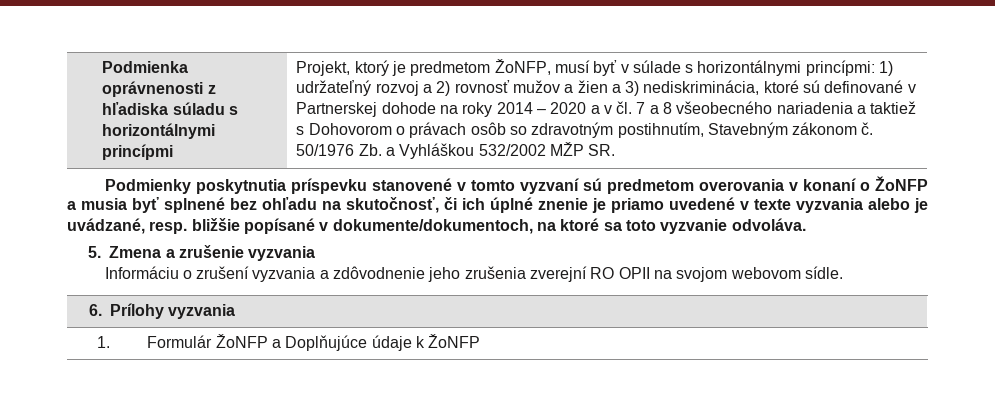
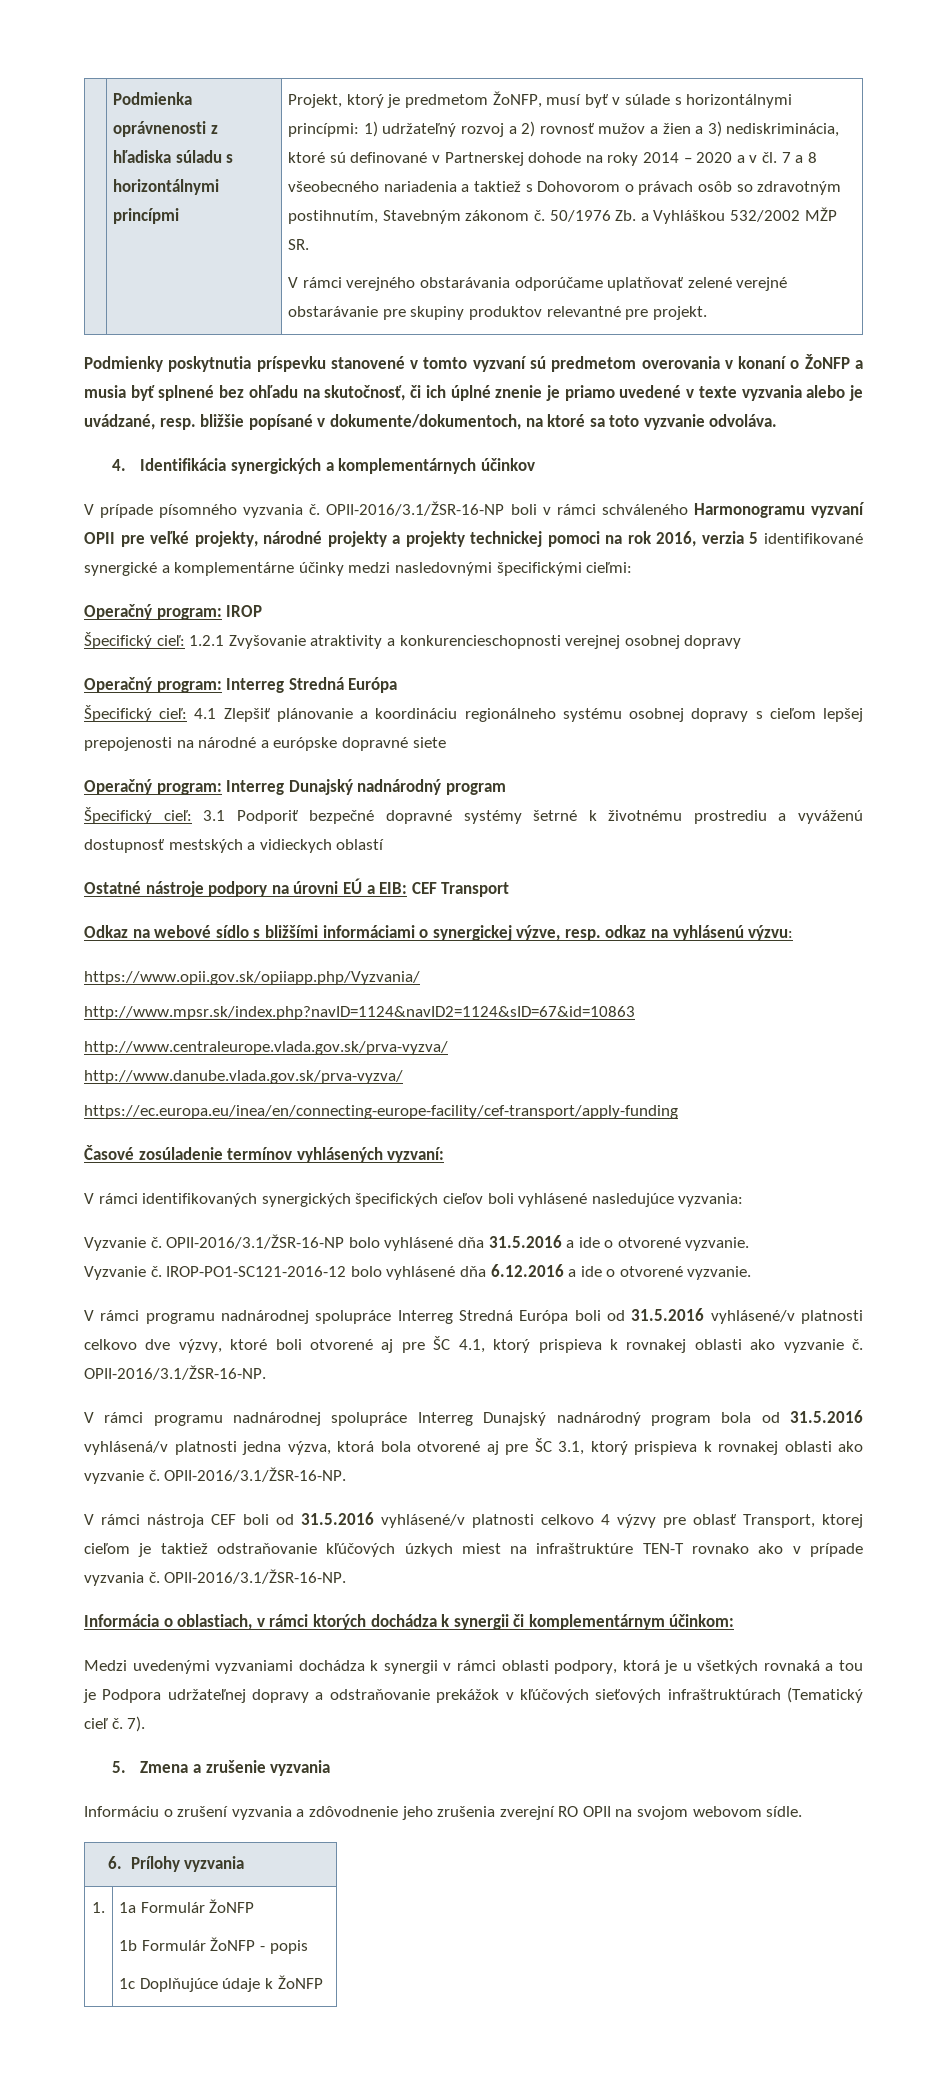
+ V rámci verejného obstarávania odporúčame uplatňovať zelené verejné obstarávanie pre skupiny produktov relevantné pre projekt.
+ 4. Identifikácia synergických a komplementárnych účinkov
+ V prípade písomného vyzvania č. OPII-2016/3.1/ŽSR-16-NP boli v rámci schváleného Harmonogramu vyzvaní OPII pre veľké projekty, národné projekty a projekty technickej pomoci na rok 2016, verzia 5 identifikované synergické a komplementárne účinky medzi nasledovnými špecifickými cieľmi:
+ Operačný program: IROP
+ Špecifický cieľ: 1.2.1 Zvyšovanie atraktivity a konkurencieschopnosti verejnej osobnej dopravy
+ Operačný program: Interreg Stredná Európa
+ Špecifický cieľ: 4.1 Zlepšiť plánovanie a koordináciu regionálneho systému osobnej dopravy s cieľom lepšej prepojenosti na národné a európske dopravné siete
+ Operačný program: Interreg Dunajský nadnárodný program
+ Špecifický cieľ: 3.1 Podporiť bezpečné dopravné systémy šetrné k životnému prostrediu a vyváženú dostupnosť mestských a vidieckych oblastí
+ Ostatné nástroje podpory na úrovni EÚ a EIB: CEF Transport
+ Odkaz na webové sídlo s bližšími informáciami o synergickej výzve, resp. odkaz na vyhlásenú výzvu:
+ https://www.opii.gov.sk/opiiapp.php/Vyzvania/
+ http://www.mpsr.sk/index.php?navID=1124&navID2=1124&sID=67&id=10863
+ http://www.centraleurope.vlada.gov.sk/prva-vyzva/
+ http://www.danube.vlada.gov.sk/prva-vyzva/
+ https://ec.europa.eu/inea/en/connecting-europe-facility/cef-transport/apply-funding
+ Časové zosúladenie termínov vyhlásených vyzvaní:
+ V rámci identifikovaných synergických špecifických cieľov boli vyhlásené nasledujúce vyzvania:
+ Vyzvanie č. OPII-2016/3.1/ŽSR-16-NP bolo vyhlásené dňa 31.5.2016 a ide o otvorené vyzvanie.
+ Vyzvanie č. IROP-PO1-SC121-2016-12 bolo vyhlásené dňa 6.12.2016 a ide o otvorené vyzvanie.
+ V rámci programu nadnárodnej spolupráce Interreg Stredná Európa boli od 31.5.2016 vyhlásené/v platnosti celkovo dve výzvy, ktoré boli otvorené aj pre ŠC 4.1, ktorý prispieva k rovnakej oblasti ako vyzvanie č. OPII-2016/3.1/ŽSR-16-NP.
+ V rámci programu nadnárodnej spolupráce Interreg Dunajský nadnárodný program bola od 31.5.2016 vyhlásená/v platnosti jedna výzva, ktorá bola otvorené aj pre ŠC 3.1, ktorý prispieva k rovnakej oblasti ako vyzvanie č. OPII-2016/3.1/ŽSR-16-NP.
+ V rámci nástroja CEF boli od 31.5.2016 vyhlásené/v platnosti celkovo 4 výzvy pre oblasť Transport, ktorej cieľom je taktiež odstraňovanie kľúčových úzkych miest na infraštruktúre TEN-T rovnako ako v prípade vyzvania č. OPII-2016/3.1/ŽSR-16-NP.
+ Informácia o oblastiach, v rámci ktorých dochádza k synergii či komplementárnym účinkom:
+ Medzi uvedenými vyzvaniami dochádza k synergii v rámci oblasti podpory, ktorá je u všetkých rovnaká a tou je Podpora udržateľnej dopravy a odstraňovanie prekážok v kľúčových sieťových infraštruktúrach (Tematický cieľ č. 7).
- 1. | Formulár ŽoNFP a Doplňujúce údaje k ŽoNFP
+ 1. | 1a Formulár ŽoNFP
+ 1b Formulár ŽoNFP - popis
+ 1c Doplňujúce údaje k ŽoNFP

